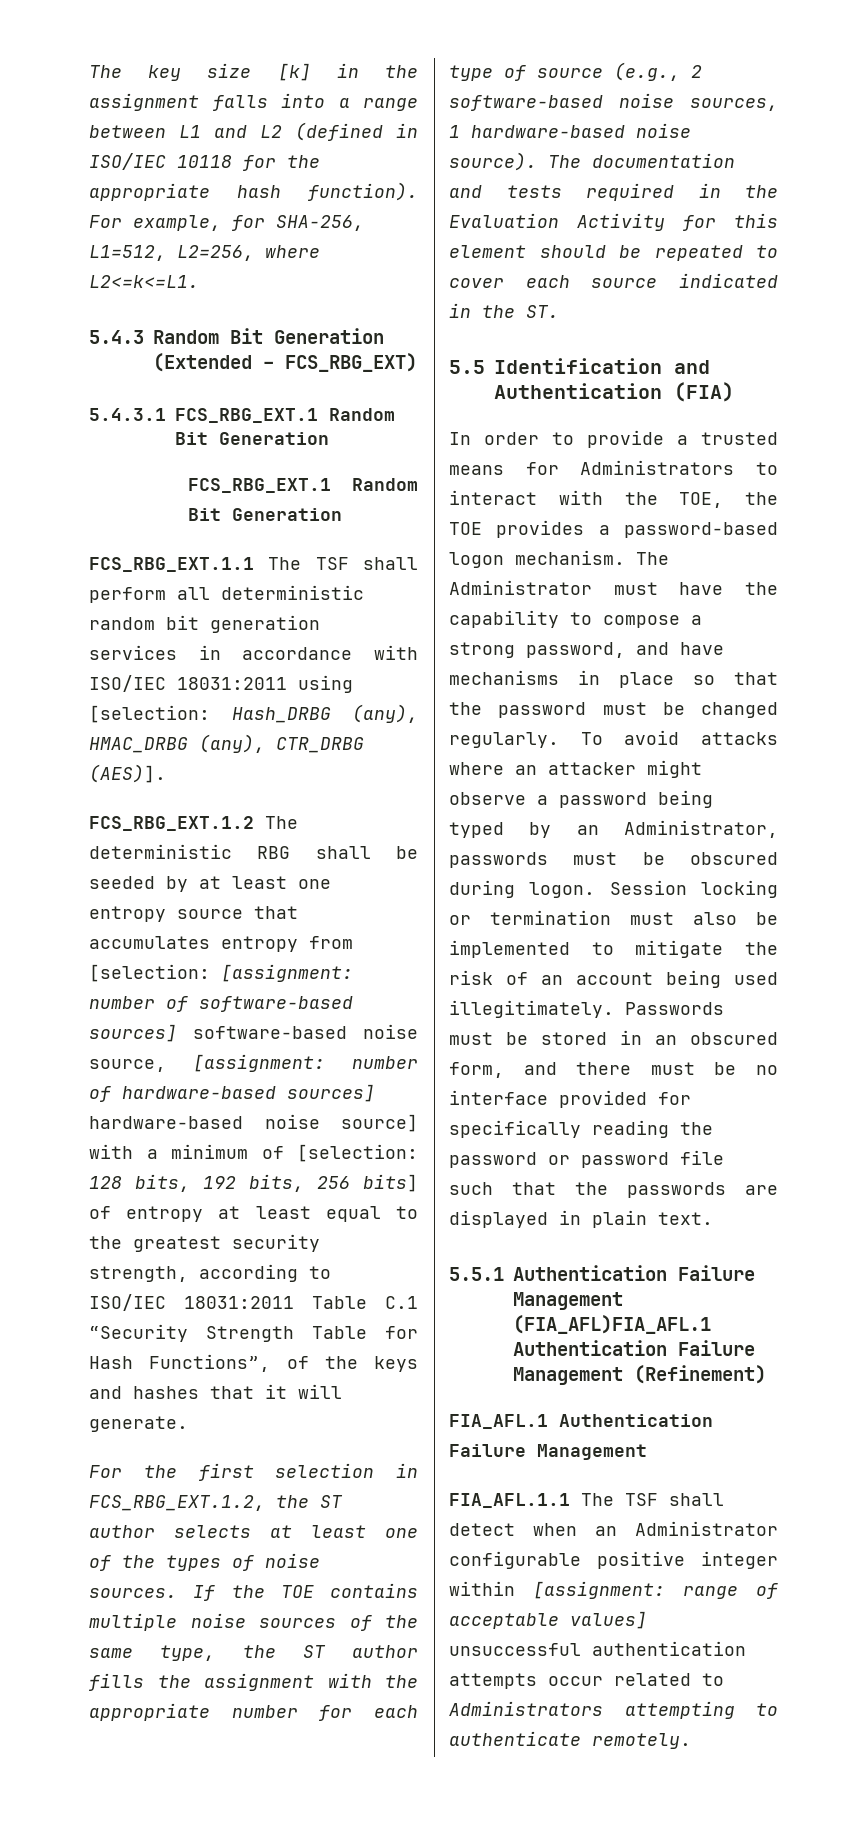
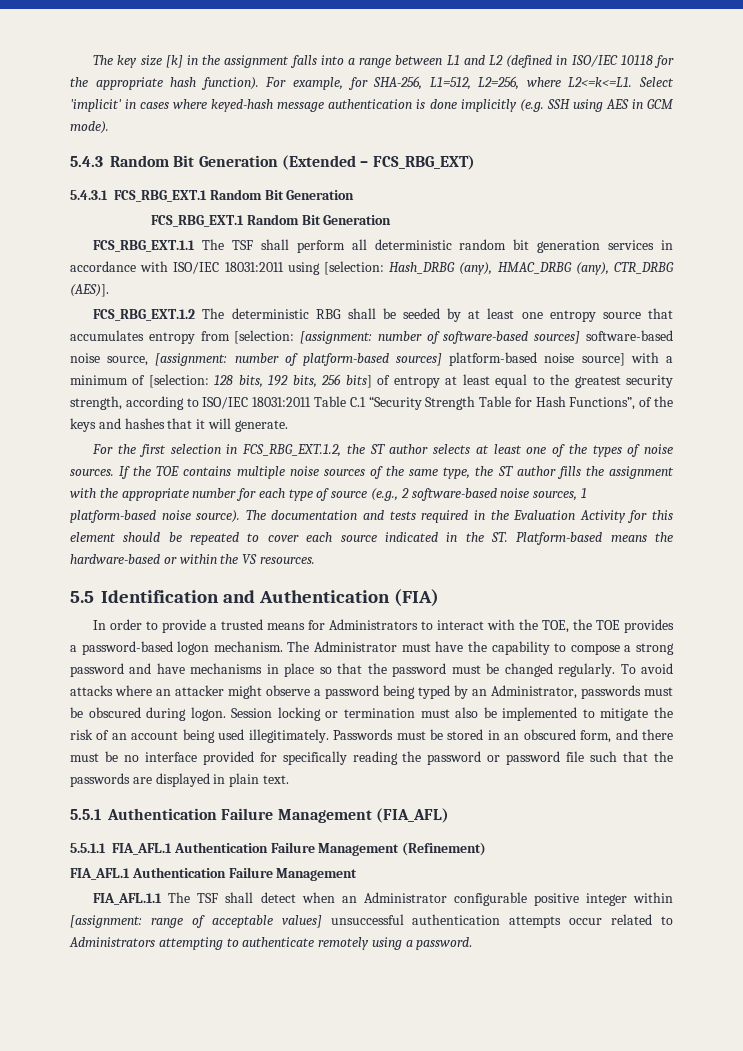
+ Select 'implicit' in cases where keyed-hash message authentication is done implicitly (e.g. SSH using AES in GCM mode).
- number of hardware-based sources] hardware-based noise source] with a minimum of [selection:
+ number of platform-based sources] platform-based noise source] with a minimum of [selection:
- If the TOE contains multiple noise sources of the same type, the ST author fills the assignment with the appropriate number for each type of source (e.g., 2 software-based noise sources, 1 hardware-based noise source).
+ If the TOE contains multiple noise sources of the same type, the ST author fills the assignment with the appropriate number for each type of source (e.g., 2 software-based noise sources, 1 platform-based noise source).
- The documentation and tests required in the Evaluation Activity for this element should be repeated to cover each source indicated in the ST.
+ The documentation and tests required in the Evaluation Activity for this element should be repeated to cover each source indicated in the ST. Platform-based means the hardware-based or within the VS resources.
- The Administrator must have the capability to compose a strong password, and have mechanisms in place so that the password must be changed regularly.
+ The Administrator must have the capability to compose a strong password and have mechanisms in place so that the password must be changed regularly.
- 5.5.1 Authentication Failure Management (FIA_AFL)FIA_AFL.1 Authentication Failure Management (Refinement)
+ 5.5.1 Authentication Failure Management (FIA_AFL)
+ 5.5.1.1 FIA_AFL.1 Authentication Failure Management (Refinement)
- FIA_AFL.1.1 The TSF shall detect when an Administrator configurable positive integer within [assignment: range of acceptable values] unsuccessful authentication attempts occur related to Administrators attempting to authenticate remotely.
+ FIA_AFL.1.1 The TSF shall detect when an Administrator configurable positive integer within [assignment: range of acceptable values] unsuccessful authentication attempts occur related to Administrators attempting to authenticate remotely using a password.

